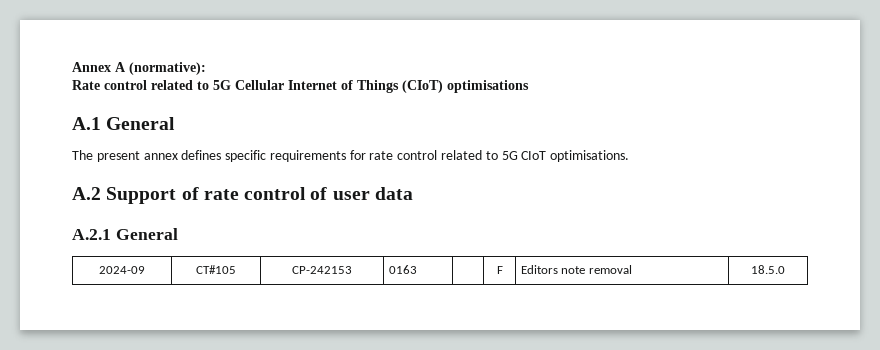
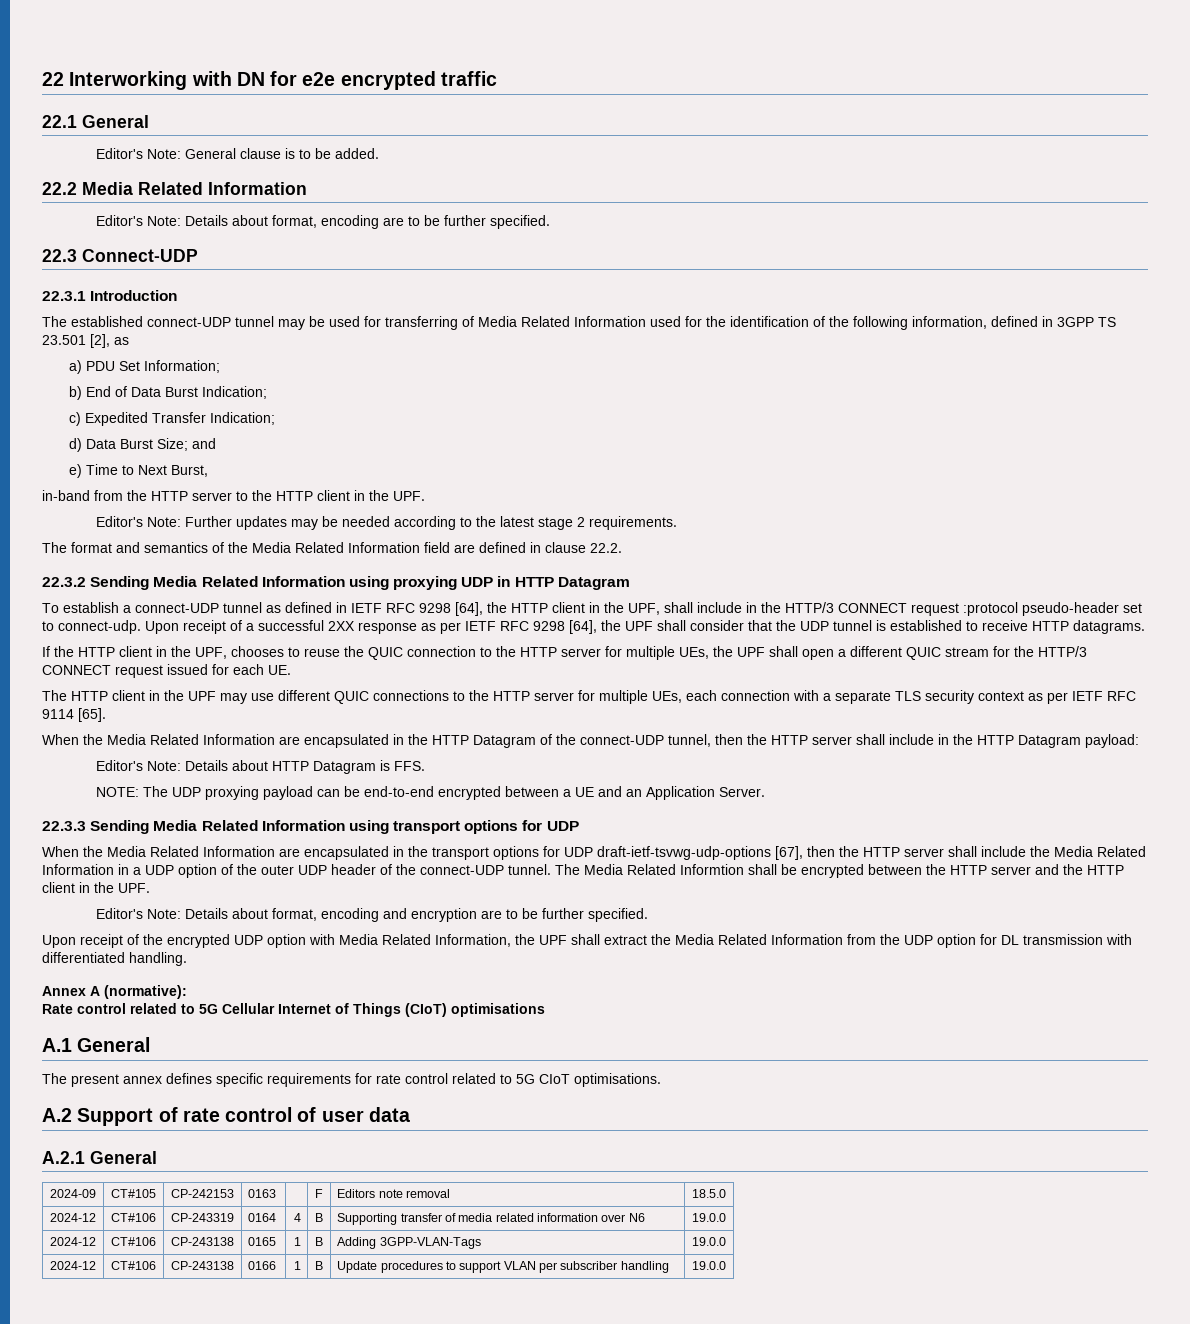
+ 22 Interworking with DN for e2e encrypted traffic
+ 22.1 General
+ Editor's Note: General clause is to be added.
+ 22.2 Media Related Information
+ Editor's Note: Details about format, encoding are to be further specified.
+ 22.3 Connect-UDP
+ 22.3.1 Introduction
+ The established connect-UDP tunnel may be used for transferring of Media Related Information used for the identification of the following information, defined in 3GPP TS 23.501 [2], as
+ a) PDU Set Information;
+ b) End of Data Burst Indication;
+ c) Expedited Transfer Indication;
+ d) Data Burst Size; and
+ e) Time to Next Burst,
+ in-band from the HTTP server to the HTTP client in the UPF.
+ Editor's Note: Further updates may be needed according to the latest stage 2 requirements.
+ The format and semantics of the Media Related Information field are defined in clause 22.2.
+ 22.3.2 Sending Media Related Information using proxying UDP in HTTP Datagram
+ To establish a connect-UDP tunnel as defined in IETF RFC 9298 [64], the HTTP client in the UPF, shall include in the HTTP/3 CONNECT request :protocol pseudo-header set to connect-udp. Upon receipt of a successful 2XX response as per IETF RFC 9298 [64], the UPF shall consider that the UDP tunnel is established to receive HTTP datagrams.
+ If the HTTP client in the UPF, chooses to reuse the QUIC connection to the HTTP server for multiple UEs, the UPF shall open a different QUIC stream for the HTTP/3 CONNECT request issued for each UE.
+ The HTTP client in the UPF may use different QUIC connections to the HTTP server for multiple UEs, each connection with a separate TLS security context as per IETF RFC 9114 [65].
+ When the Media Related Information are encapsulated in the HTTP Datagram of the connect-UDP tunnel, then the HTTP server shall include in the HTTP Datagram payload:
+ Editor's Note: Details about HTTP Datagram is FFS.
+ NOTE: The UDP proxying payload can be end-to-end encrypted between a UE and an Application Server.
+ 22.3.3 Sending Media Related Information using transport options for UDP
+ When the Media Related Information are encapsulated in the transport options for UDP draft-ietf-tsvwg-udp-options [67], then the HTTP server shall include the Media Related Information in a UDP option of the outer UDP header of the connect-UDP tunnel. The Media Related Informtion shall be encrypted between the HTTP server and the HTTP client in the UPF.
+ Editor's Note: Details about format, encoding and encryption are to be further specified.
+ Upon receipt of the encrypted UDP option with Media Related Information, the UPF shall extract the Media Related Information from the UDP option for DL transmission with differentiated handling.
+ 2024-12 | CT#106 | CP-243319 | 0164 | 4 | B | Supporting transfer of media related information over N6 | 19.0.0
+ 2024-12 | CT#106 | CP-243138 | 0165 | 1 | B | Adding 3GPP-VLAN-Tags | 19.0.0
+ 2024-12 | CT#106 | CP-243138 | 0166 | 1 | B | Update procedures to support VLAN per subscriber handling | 19.0.0

